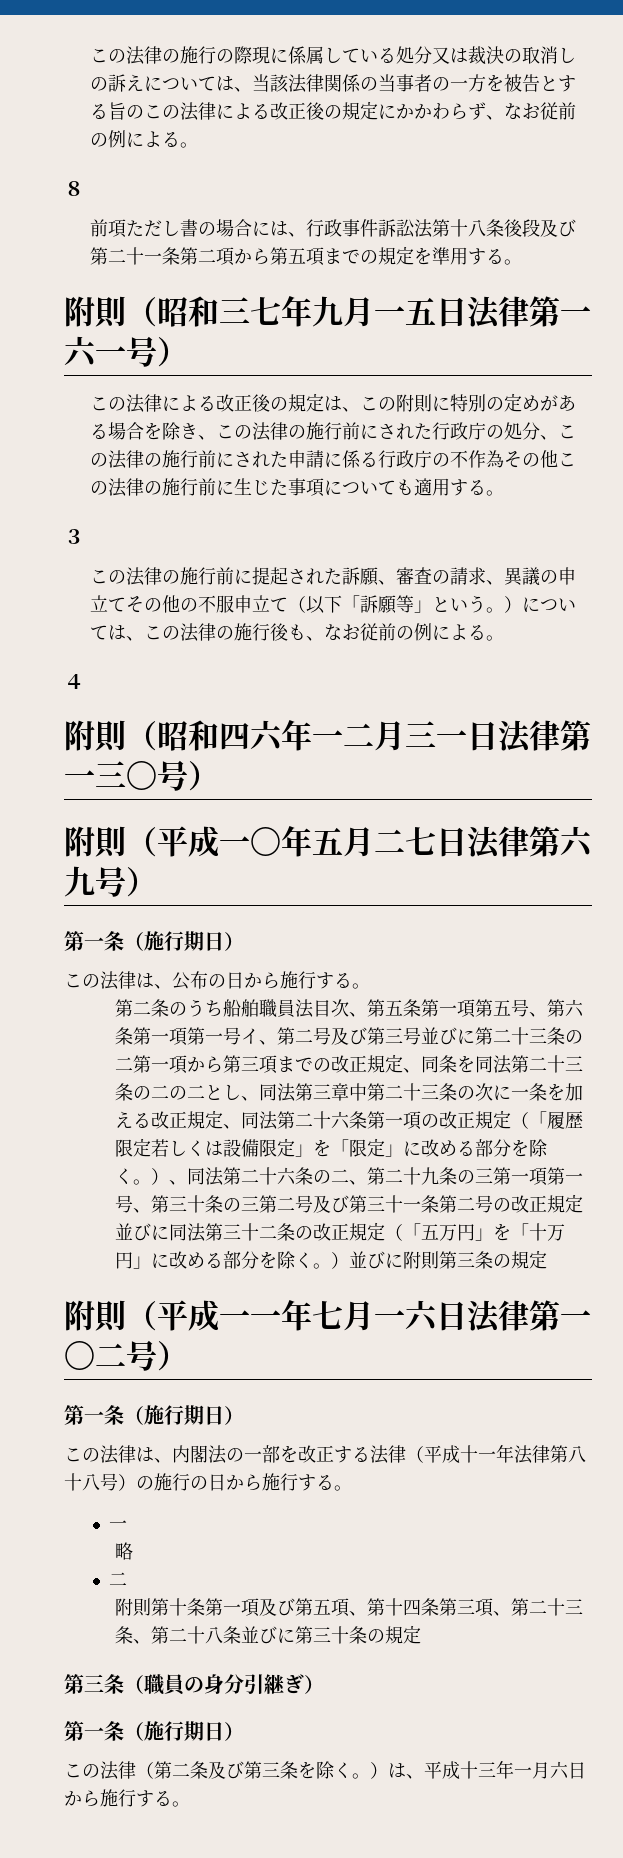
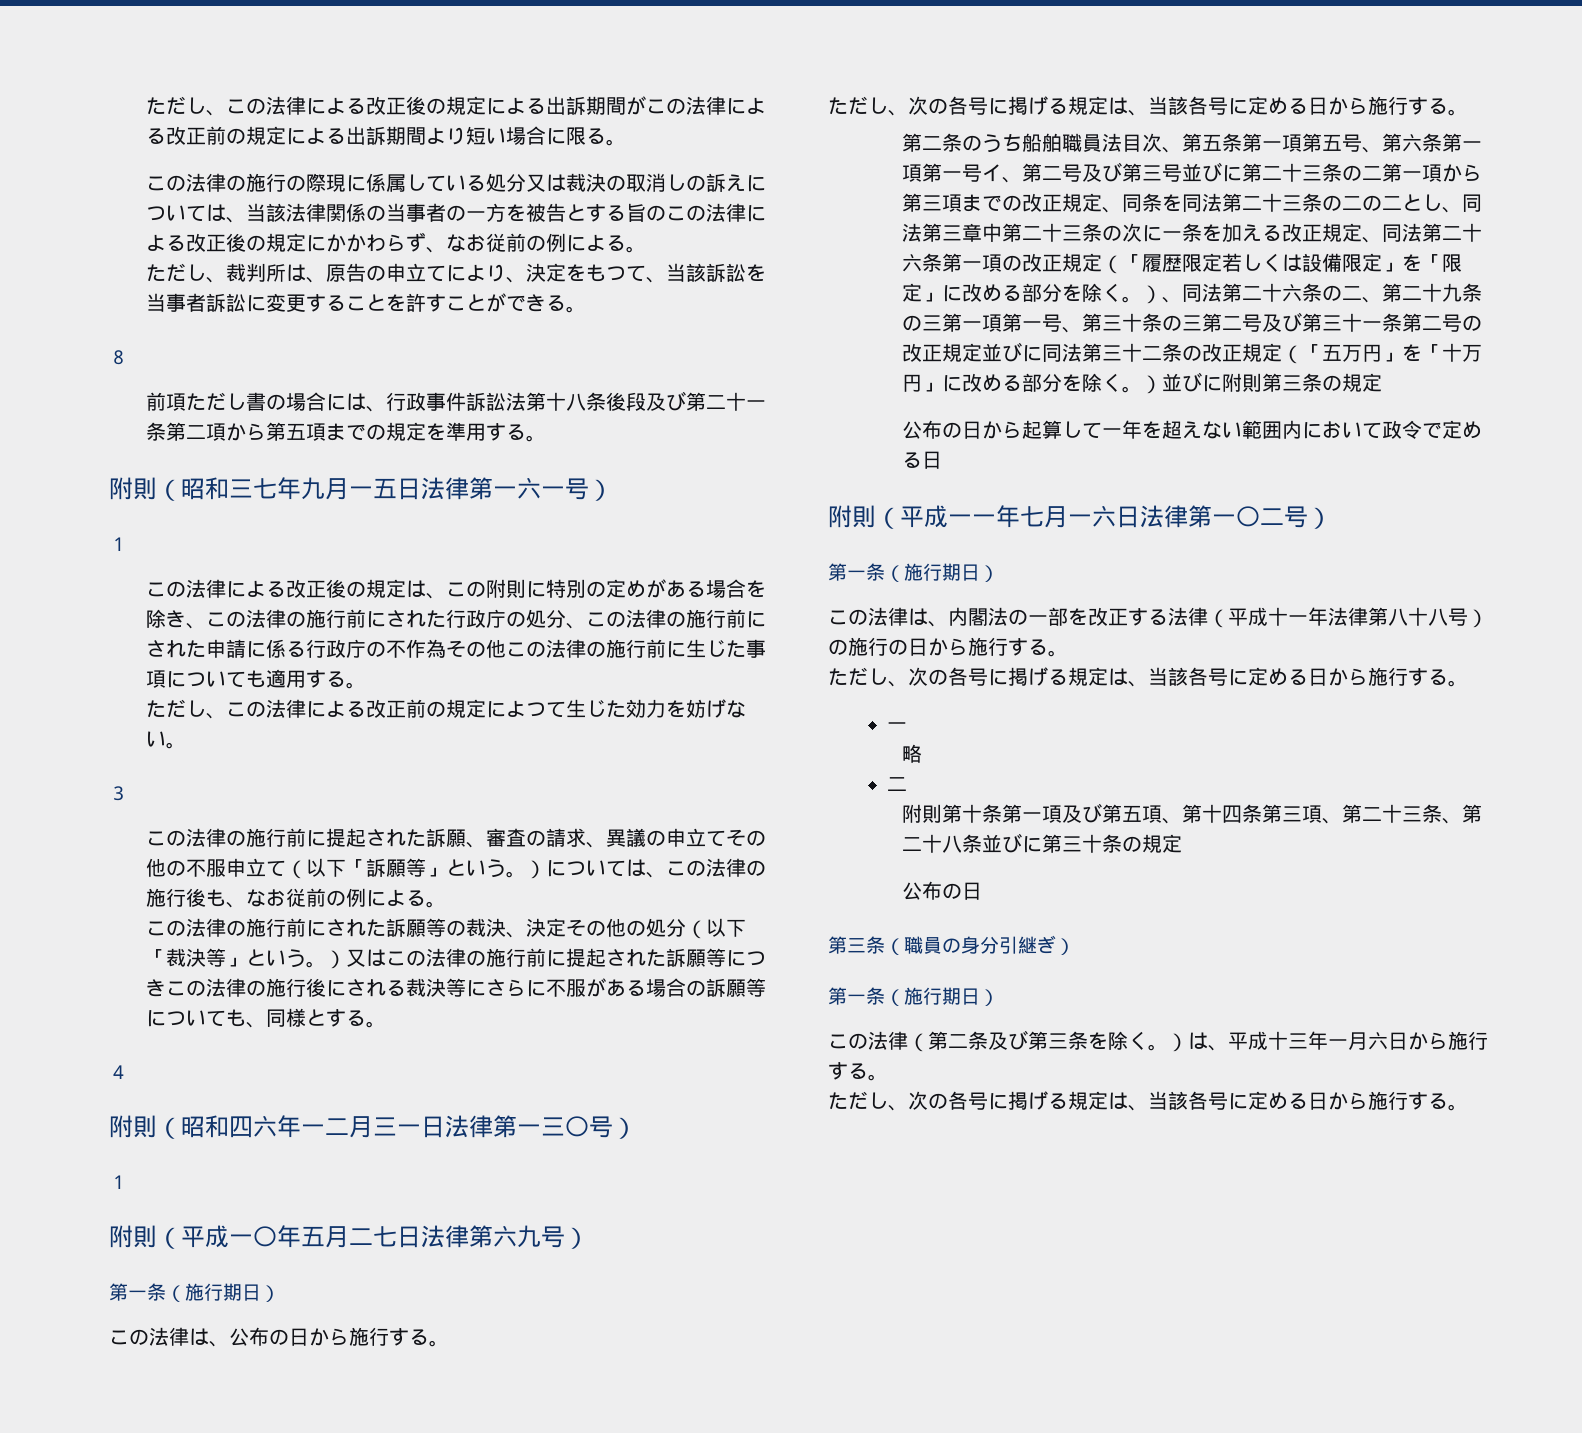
+ ただし、この法律による改正後の規定による出訴期間がこの法律による改正前の規定による出訴期間より短い場合に限る。
+ ただし、裁判所は、原告の申立てにより、決定をもつて、当該訴訟を当事者訴訟に変更することを許すことができる。
  附則（昭和三七年九月一五日法律第一六一号）
+ １
+ ただし、この法律による改正前の規定によつて生じた効力を妨げない。
+ この法律の施行前にされた訴願等の裁決、決定その他の処分（以下「裁決等」という。）又はこの法律の施行前に提起された訴願等につきこの法律の施行後にされる裁決等にさらに不服がある場合の訴願等についても、同様とする。
  附則（昭和四六年一二月三一日法律第一三〇号）
+ １
  この法律は、公布の日から施行する。
+ ただし、次の各号に掲げる規定は、当該各号に定める日から施行する。
+ 公布の日から起算して一年を超えない範囲内において政令で定める日
  この法律は、内閣法の一部を改正する法律（平成十一年法律第八十八号）の施行の日から施行する。
+ ただし、次の各号に掲げる規定は、当該各号に定める日から施行する。
  附則第十条第一項及び第五項、第十四条第三項、第二十三条、第二十八条並びに第三十条の規定
+ 公布の日
  この法律（第二条及び第三条を除く。）は、平成十三年一月六日から施行する。
+ ただし、次の各号に掲げる規定は、当該各号に定める日から施行する。

